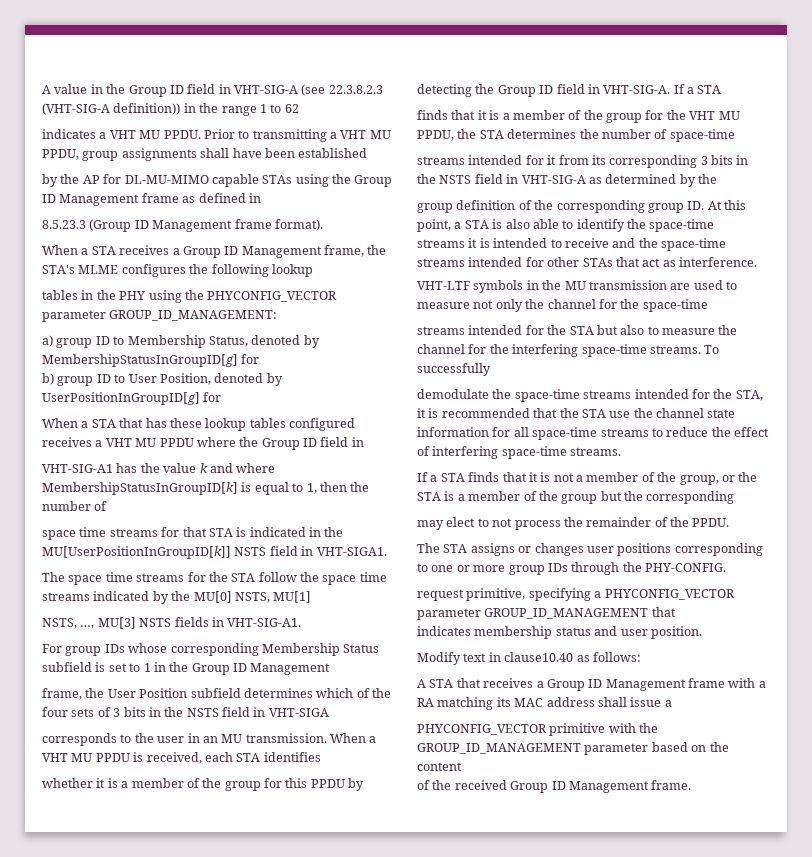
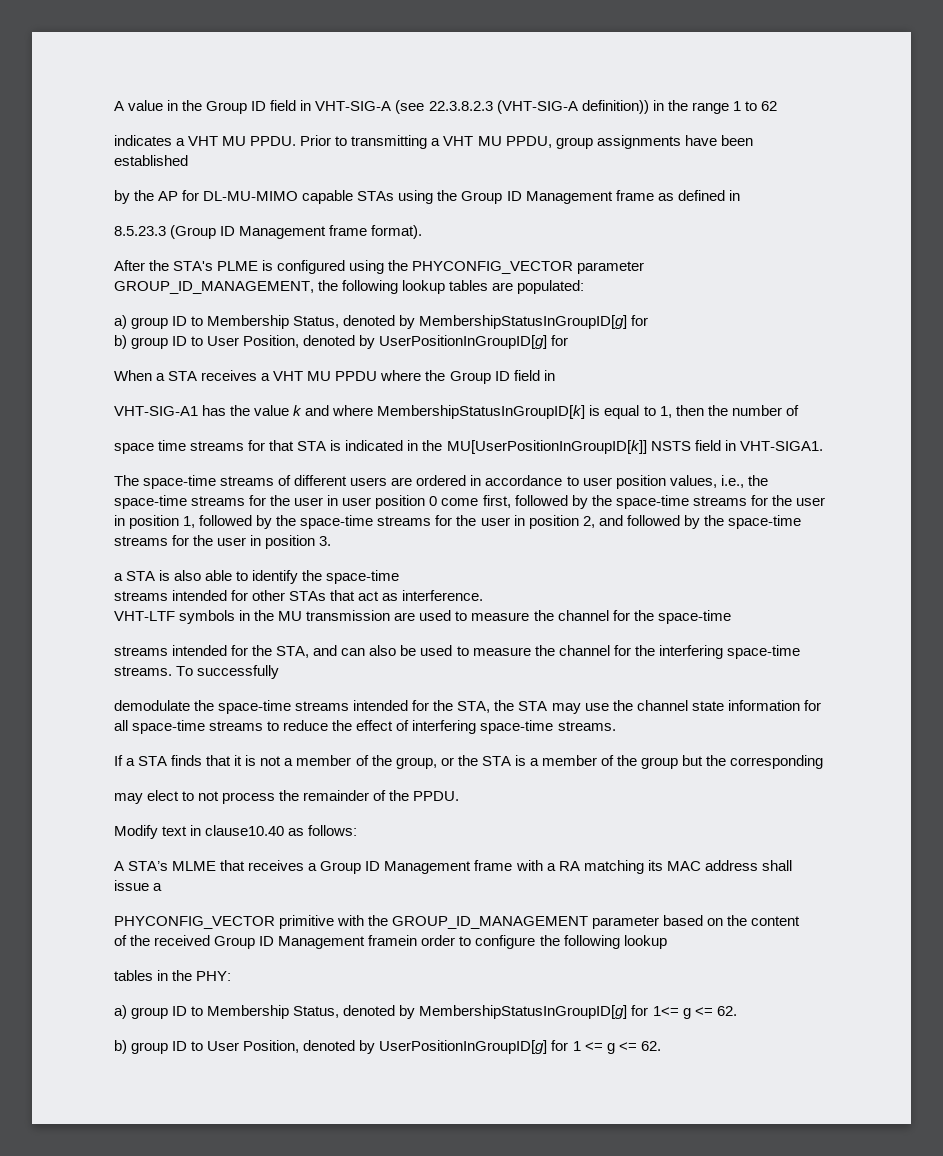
- Prior to transmitting a VHT MU PPDU, group assignments shall have been established
+ Prior to transmitting a VHT MU PPDU, group assignments have been established
- When a STA receives a Group ID Management frame, the STA's MLME configures the following lookup
- tables in the PHY using the PHYCONFIG_VECTOR parameter GROUP_ID_MANAGEMENT:
+ After the STA's PLME is configured using the PHYCONFIG_VECTOR parameter GROUP_ID_MANAGEMENT, the following lookup tables are populated:
- When a STA that has these lookup tables configured receives a VHT MU PPDU where the Group ID field in
+ When a STA receives a VHT MU PPDU where the Group ID field in
- The space time streams for the STA follow the space time streams indicated by the MU[0] NSTS, MU[1]
- NSTS, …, MU[3] NSTS fields in VHT-SIG-A1.
- For group IDs whose corresponding Membership Status subfield is set to 1 in the Group ID Management
- frame, the User Position subfield determines which of the four sets of 3 bits in the NSTS field in VHT-SIGA
- corresponds to the user in an MU transmission. When a VHT MU PPDU is received, each STA identifies
- whether it is a member of the group for this PPDU by detecting the Group ID field in VHT-SIG-A. If a STA
- finds that it is a member of the group for the VHT MU PPDU, the STA determines the number of space-time
- streams intended for it from its corresponding 3 bits in the NSTS field in VHT-SIG-A as determined by the
- group definition of the corresponding group ID. At this point, a STA is also able to identify the space-time
+ The space-time streams of different users are ordered in accordance to user position values, i.e., the space-time streams for the user in user position 0 come first, followed by the space-time streams for the user in position 1, followed by the space-time streams for the user in position 2, and followed by the space-time streams for the user in position 3.
+ a STA is also able to identify the space-time
- streams it is intended to receive and the space-time streams intended for other STAs that act as interference.
+ streams intended for other STAs that act as interference.
- VHT-LTF symbols in the MU transmission are used to measure not only the channel for the space-time
+ VHT-LTF symbols in the MU transmission are used to measure the channel for the space-time
- streams intended for the STA but also to measure the channel for the interfering space-time streams.
+ streams intended for the STA, and can also be used to measure the channel for the interfering space-time streams.
- demodulate the space-time streams intended for the STA, it is recommended that the STA use the channel state information for all space-time streams to reduce the effect of interfering space-time streams.
+ demodulate the space-time streams intended for the STA, the STA may use the channel state information for all space-time streams to reduce the effect of interfering space-time streams.
- The STA assigns or changes user positions corresponding to one or more group IDs through the PHY-CONFIG.
- request primitive, specifying a PHYCONFIG_VECTOR parameter GROUP_ID_MANAGEMENT that
- indicates membership status and user position.
- A STA that receives a Group ID Management frame with a RA matching its MAC address shall issue a
+ A STA’s MLME that receives a Group ID Management frame with a RA matching its MAC address shall issue a
- of the received Group ID Management frame.
+ of the received Group ID Management framein order to configure the following lookup
+ tables in the PHY:
+ a) group ID to Membership Status, denoted by MembershipStatusInGroupID[g] for 1<= g <= 62.
+ b) group ID to User Position, denoted by UserPositionInGroupID[g] for 1 <= g <= 62.

